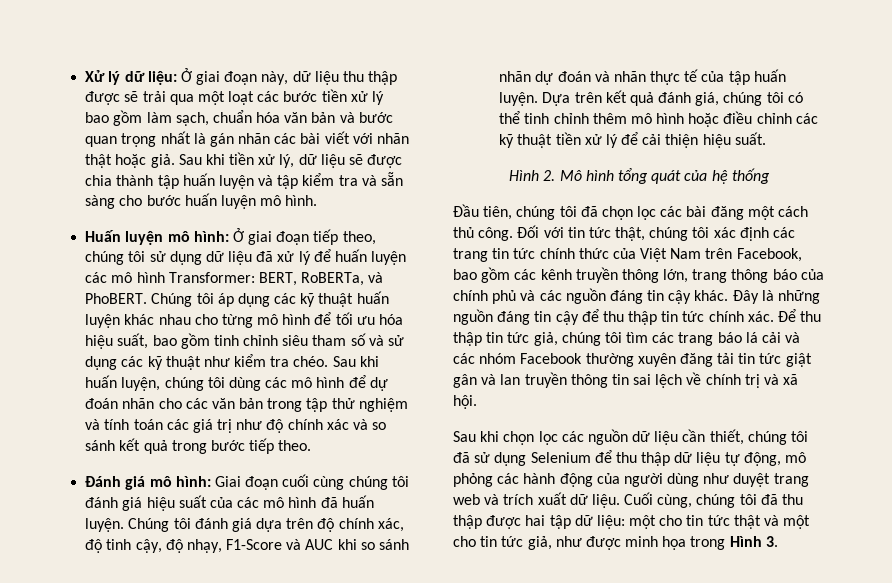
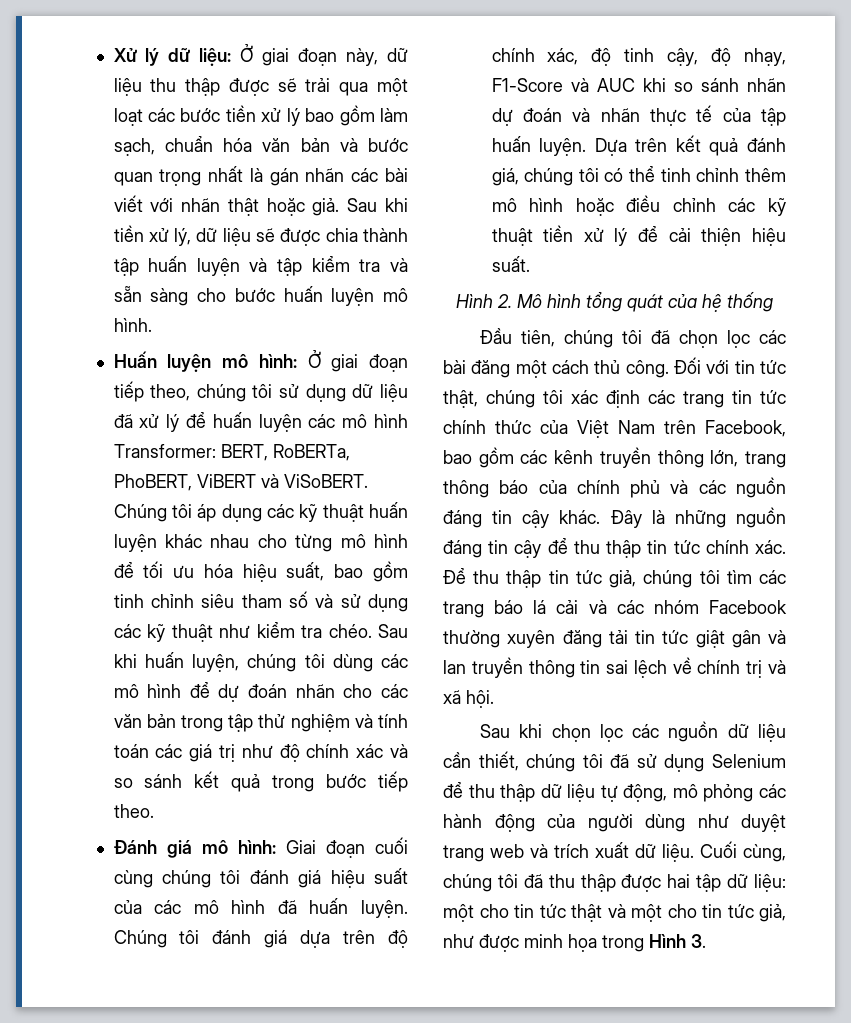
- Huấn luyện mô hình: Ở giai đoạn tiếp theo, chúng tôi sử dụng dữ liệu đã xử lý để huấn luyện các mô hình Transformer: BERT, RoBERTa, và PhoBERT.
+ Huấn luyện mô hình: Ở giai đoạn tiếp theo, chúng tôi sử dụng dữ liệu đã xử lý để huấn luyện các mô hình Transformer: BERT, RoBERTa, PhoBERT, ViBERT và ViSoBERT.

